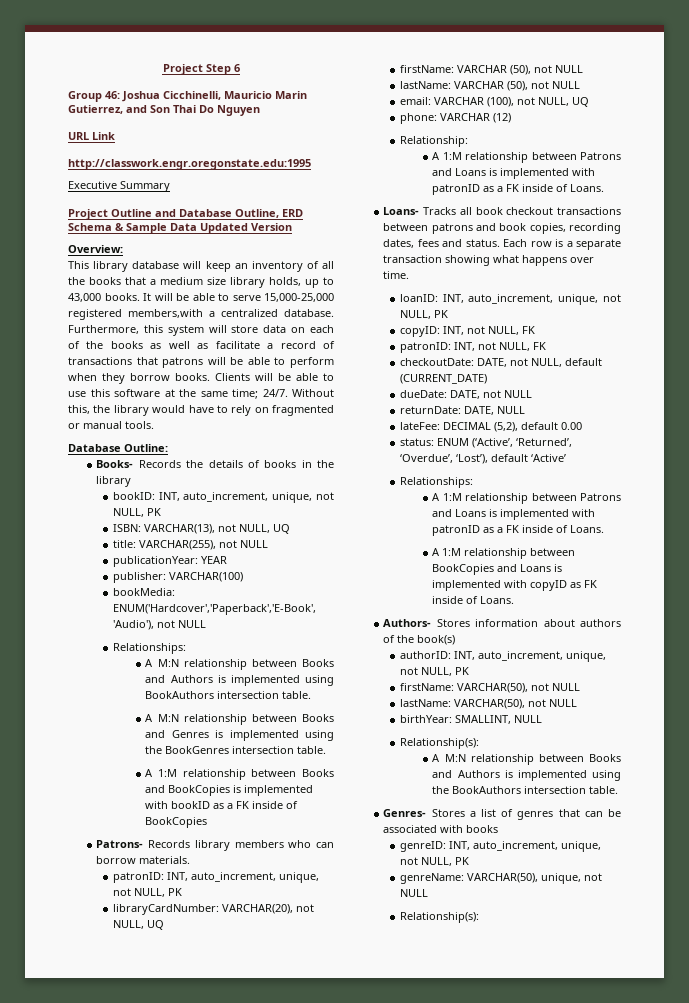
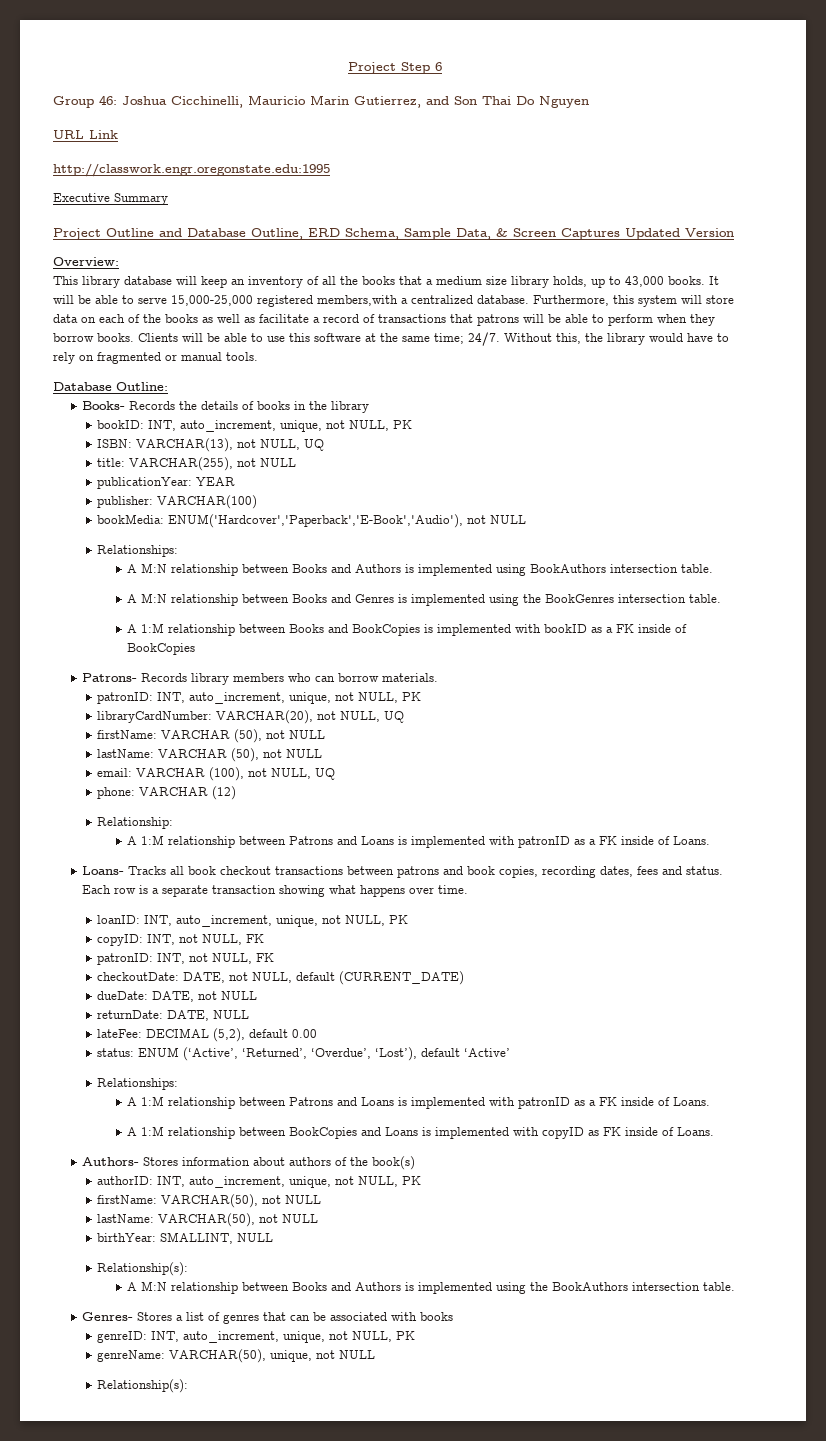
- Project Outline and Database Outline, ERD Schema & Sample Data Updated Version
+ Project Outline and Database Outline, ERD Schema, Sample Data, & Screen Captures Updated Version

